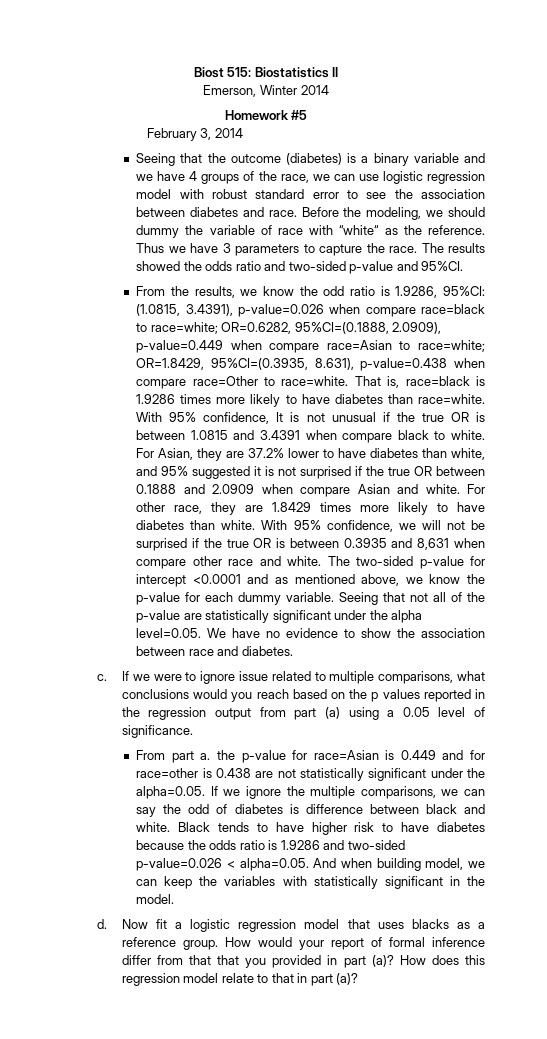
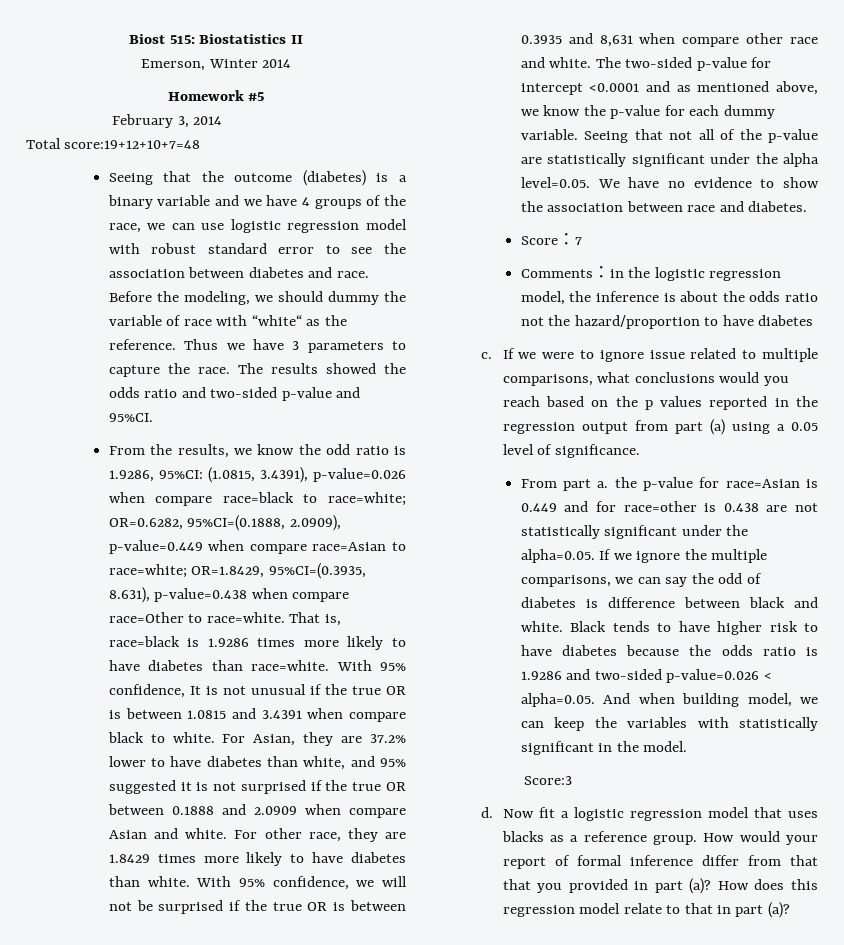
+ Total score:19+12+10+7=48
+ Score：7
+ Comments：in the logistic regression model, the inference is about the odds ratio not the hazard/proportion to have diabetes
+ Score:3

